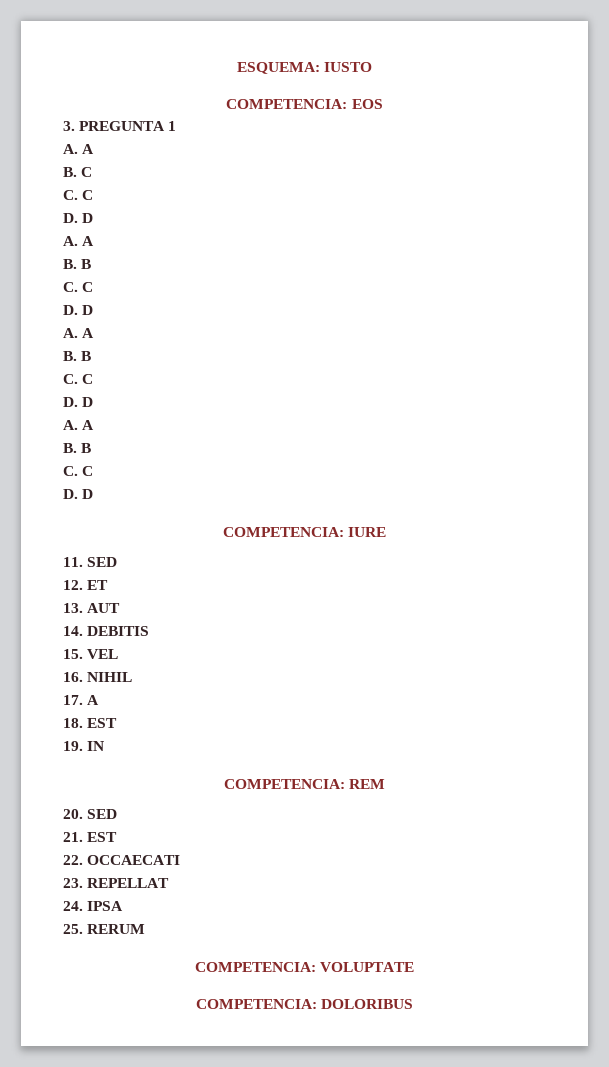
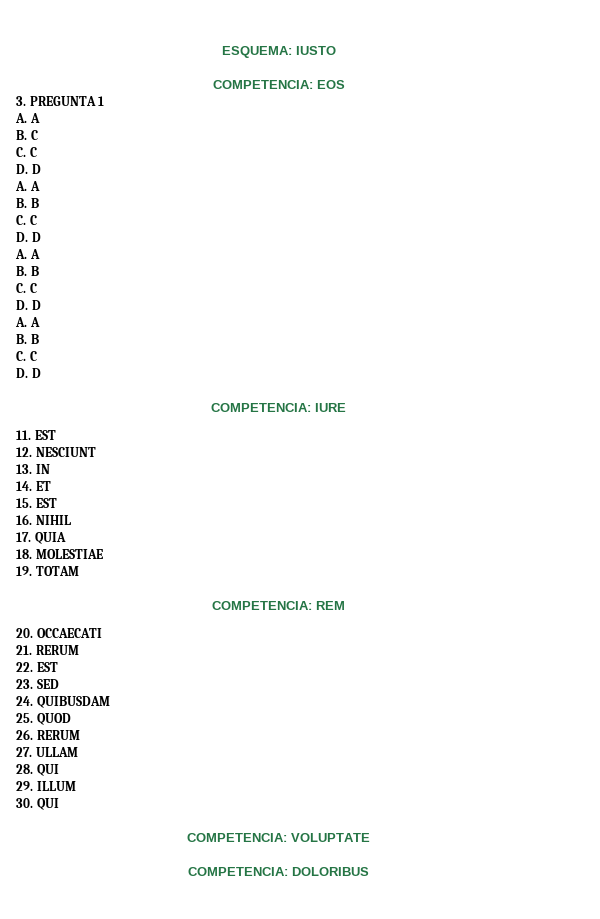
- 11. SED
+ 11. EST
- 12. ET
- 13. AUT
- 14. DEBITIS
+ 12. NESCIUNT
+ 13. IN
+ 14. ET
- 15. VEL
+ 15. EST
- 17. A
+ 17. QUIA
- 18. EST
+ 18. MOLESTIAE
- 19. IN
+ 19. TOTAM
- 20. SED
- 21. EST
- 22. OCCAECATI
- 23. REPELLAT
+ 20. OCCAECATI
+ 21. RERUM
+ 22. EST
+ 23. SED
- 24. IPSA
+ 24. QUIBUSDAM
- 25. RERUM
+ 25. QUOD
+ 26. RERUM
+ 27. ULLAM
+ 28. QUI
+ 29. ILLUM
+ 30. QUI

